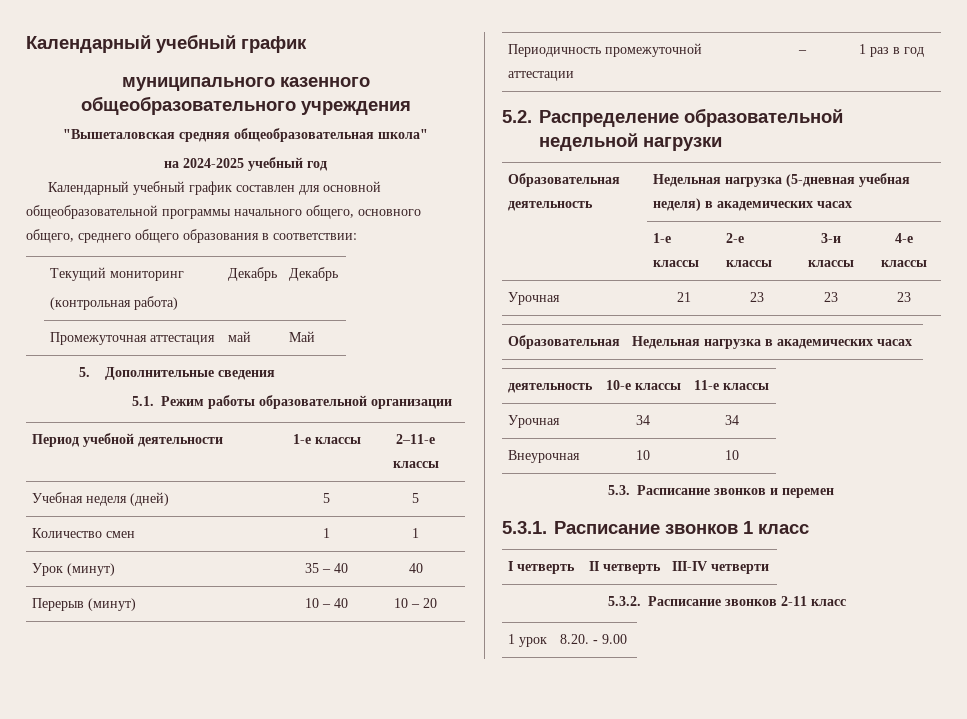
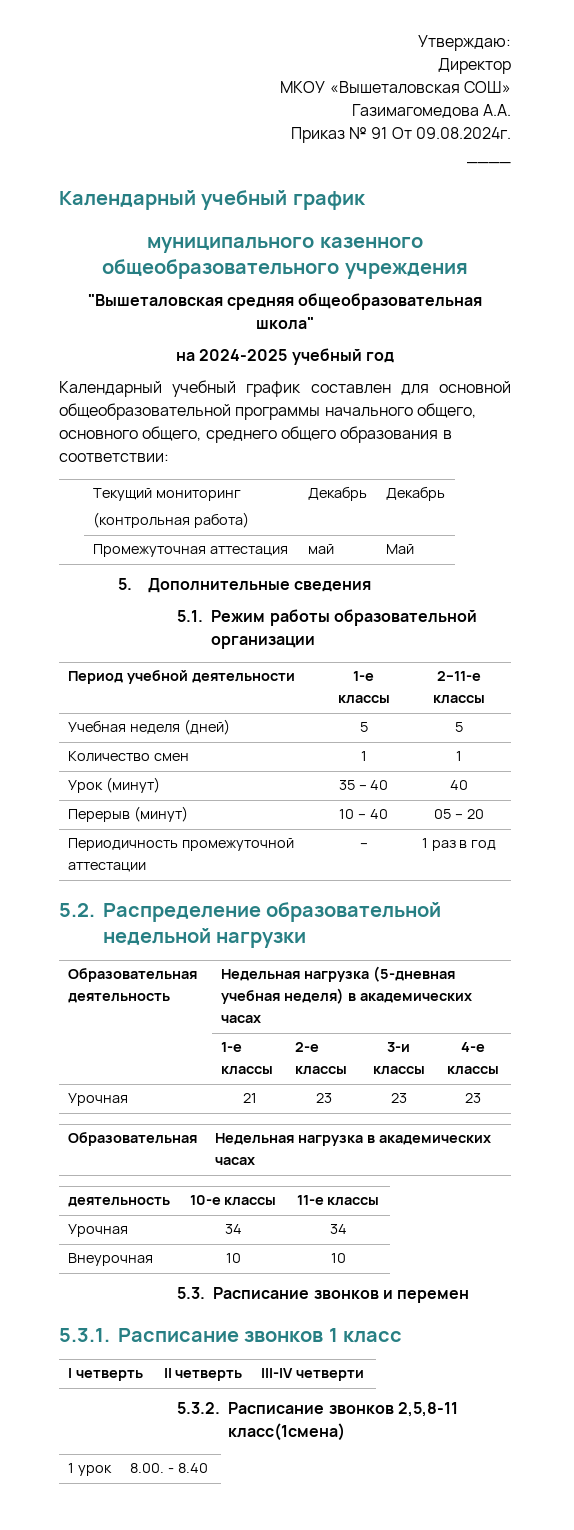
+ Утверждаю:
+ Директор
+ МКОУ «Вышеталовская СОШ»
+ Газимагомедова А.А.
+ Приказ № 91 От 09.08.2024г.
+ ____
- Перерыв (минут) | 10 – 40 | 10 – 20
+ Перерыв (минут) | 10 – 40 | 05 – 20
- 5.3.2. Расписание звонков 2-11 класс
+ 5.3.2. Расписание звонков 2,5,8-11 класс(1смена)
- 1 урок | 8.20. - 9.00
+ 1 урок | 8.00. - 8.40

